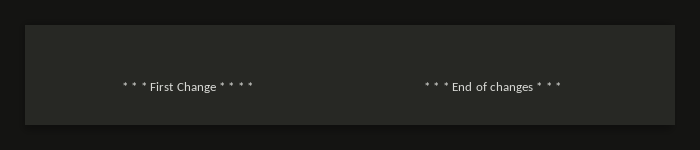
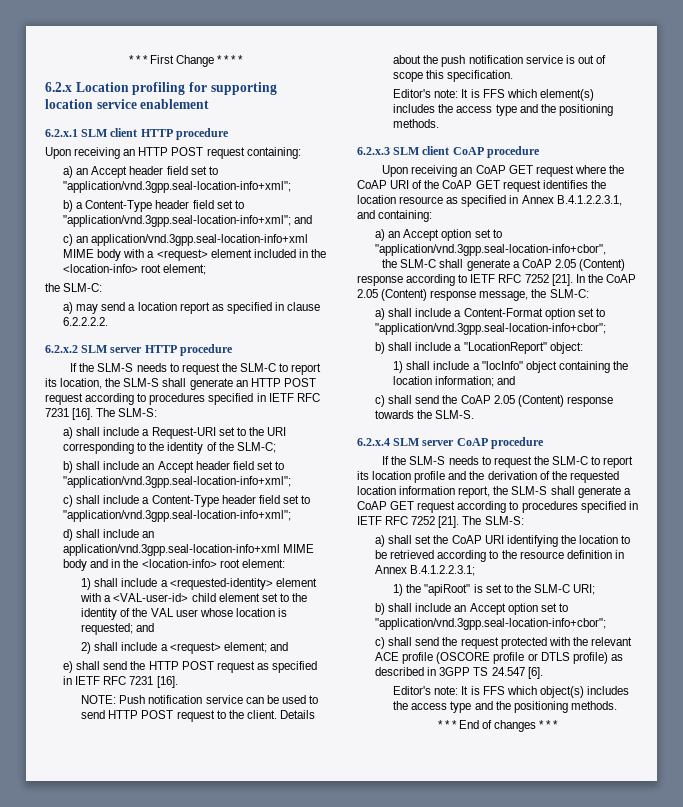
+ 6.2.x Location profiling for supporting location service enablement
+ 6.2.x.1 SLM client HTTP procedure
+ Upon receiving an HTTP POST request containing:
+ a) an Accept header field set to "application/vnd.3gpp.seal-location-info+xml";
+ b) a Content-Type header field set to "application/vnd.3gpp.seal-location-info+xml"; and
+ c) an application/vnd.3gpp.seal-location-info+xml MIME body with a <request> element included in the <location-info> root element;
+ the SLM-C:
+ a) may send a location report as specified in clause 6.2.2.2.2.
+ 6.2.x.2 SLM server HTTP procedure
+ If the SLM-S needs to request the SLM-C to report its location, the SLM-S shall generate an HTTP POST request according to procedures specified in IETF RFC 7231 [16]. The SLM-S:
+ a) shall include a Request-URI set to the URI corresponding to the identity of the SLM-C;
+ b) shall include an Accept header field set to "application/vnd.3gpp.seal-location-info+xml";
+ c) shall include a Content-Type header field set to "application/vnd.3gpp.seal-location-info+xml";
+ d) shall include an application/vnd.3gpp.seal-location-info+xml MIME body and in the <location-info> root element:
+ 1) shall include a <requested-identity> element with a <VAL-user-id> child element set to the identity of the VAL user whose location is requested; and
+ 2) shall include a <request> element; and
+ e) shall send the HTTP POST request as specified in IETF RFC 7231 [16].
+ NOTE: Push notification service can be used to send HTTP POST request to the client. Details about the push notification service is out of scope this specification.
+ Editor's note: It is FFS which element(s) includes the access type and the positioning methods.
+ 6.2.x.3 SLM client CoAP procedure
+ Upon receiving an CoAP GET request where the CoAP URI of the CoAP GET request identifies the location resource as specified in Annex B.4.1.2.2.3.1, and containing:
+ a) an Accept option set to "application/vnd.3gpp.seal-location-info+cbor",
+ the SLM-C shall generate a CoAP 2.05 (Content) response according to IETF RFC 7252 [21]. In the CoAP 2.05 (Content) response message, the SLM-C:
+ a) shall include a Content-Format option set to "application/vnd.3gpp.seal-location-info+cbor";
+ b) shall include a "LocationReport" object:
+ 1) shall include a "locInfo" object containing the location information; and
+ c) shall send the CoAP 2.05 (Content) response towards the SLM-S.
+ 6.2.x.4 SLM server CoAP procedure
+ If the SLM-S needs to request the SLM-C to report its location profile and the derivation of the requested location information report, the SLM-S shall generate a CoAP GET request according to procedures specified in IETF RFC 7252 [21]. The SLM-S:
+ a) shall set the CoAP URI identifying the location to be retrieved according to the resource definition in Annex B.4.1.2.2.3.1;
+ 1) the "apiRoot" is set to the SLM-C URI;
+ b) shall include an Accept option set to "application/vnd.3gpp.seal-location-info+cbor";
+ c) shall send the request protected with the relevant ACE profile (OSCORE profile or DTLS profile) as described in 3GPP TS 24.547 [6].
+ Editor's note: It is FFS which object(s) includes the access type and the positioning methods.

